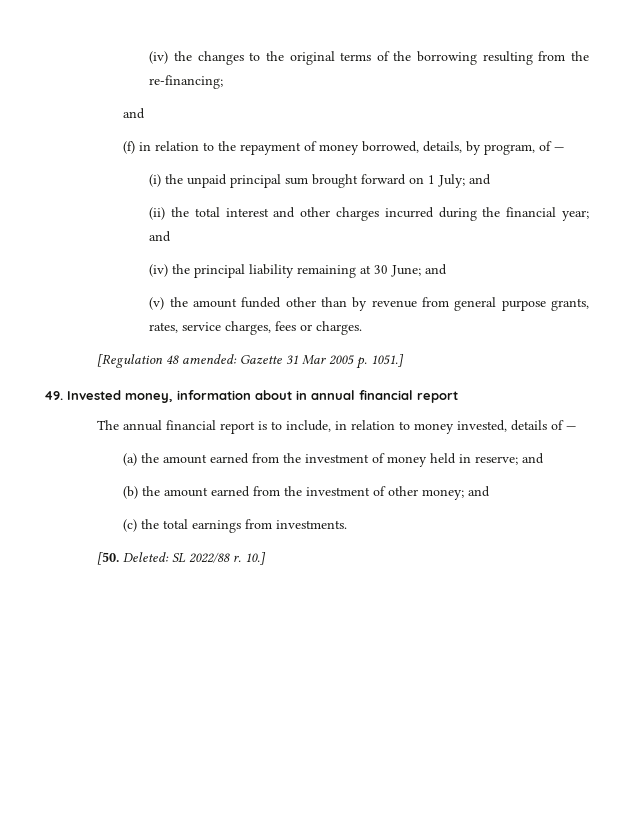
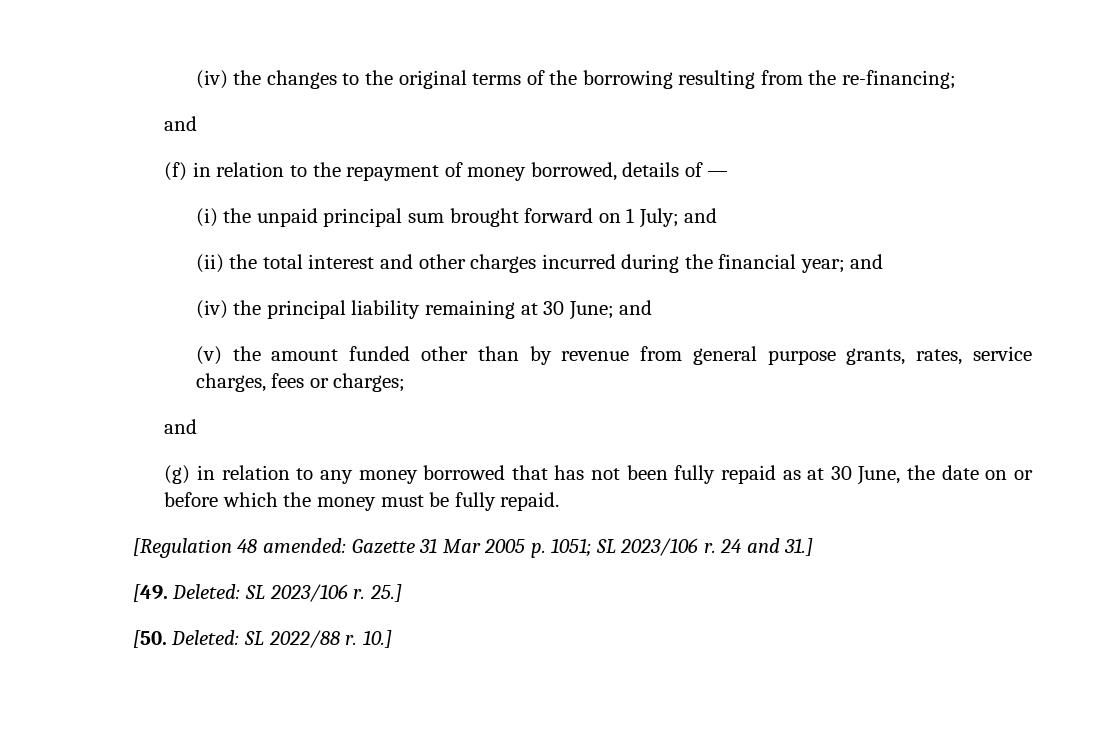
- (f) in relation to the repayment of money borrowed, details, by program, of —
+ (f) in relation to the repayment of money borrowed, details of —
- (v) the amount funded other than by revenue from general purpose grants, rates, service charges, fees or charges.
+ (v) the amount funded other than by revenue from general purpose grants, rates, service charges, fees or charges;
+ and
+ (g) in relation to any money borrowed that has not been fully repaid as at 30 June, the date on or before which the money must be fully repaid.
- [Regulation 48 amended: Gazette 31 Mar 2005 p. 1051.]
- 49. Invested money, information about in annual financial report
- The annual financial report is to include, in relation to money invested, details of —
- (a) the amount earned from the investment of money held in reserve; and
- (b) the amount earned from the investment of other money; and
- (c) the total earnings from investments.
+ [Regulation 48 amended: Gazette 31 Mar 2005 p. 1051; SL 2023/106 r. 24 and 31.]
+ [49. Deleted: SL 2023/106 r. 25.]

